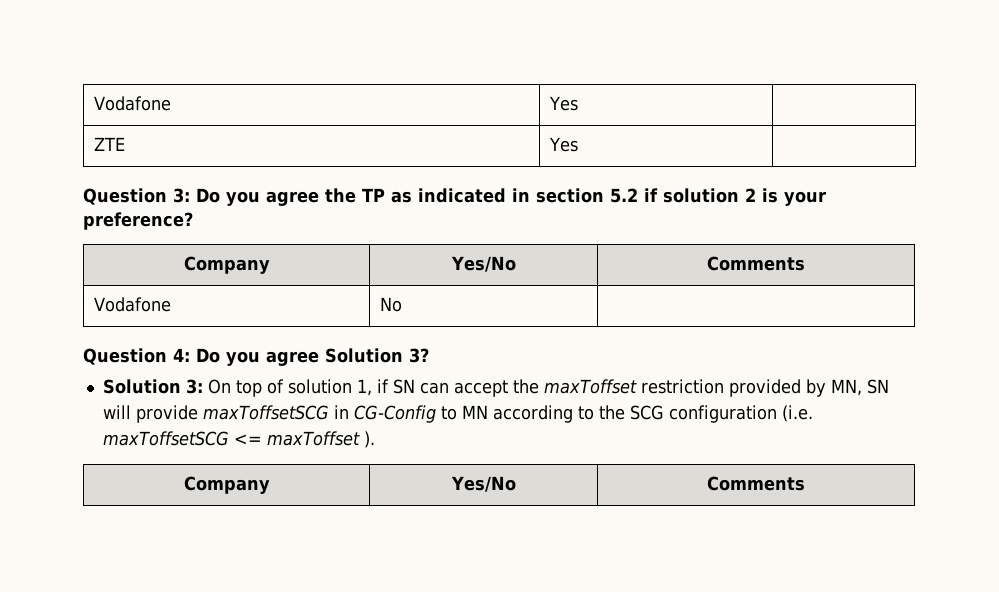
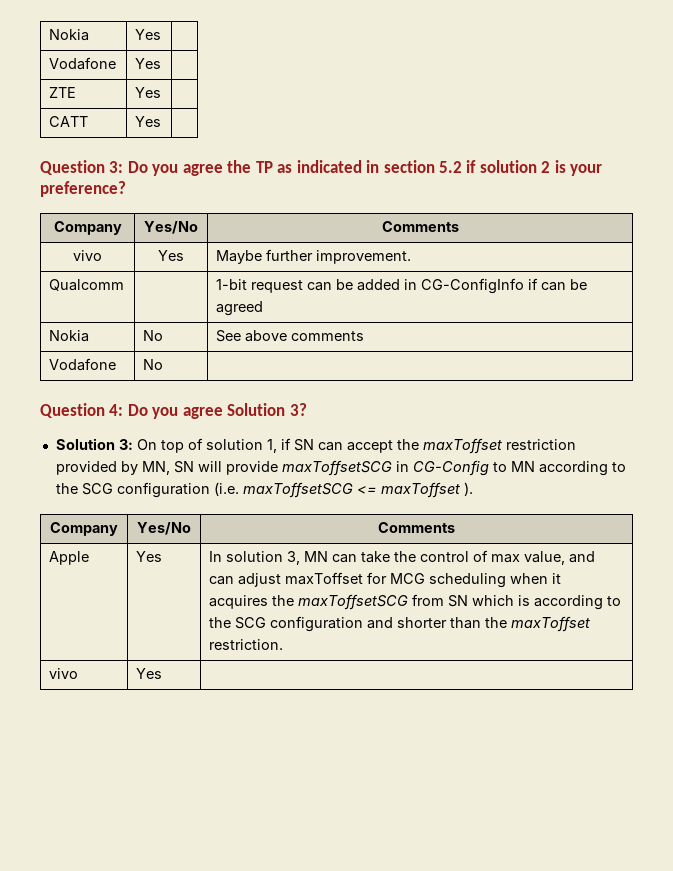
+ Nokia | Yes |
+ CATT | Yes |
+ vivo | Yes | Maybe further improvement.
+ Qualcomm | | 1-bit request can be added in CG-ConfigInfo if can be agreed
+ Nokia | No | See above comments
+ Apple | Yes | In solution 3, MN can take the control of max value, and can adjust maxToffset for MCG scheduling when it acquires the maxToffsetSCG from SN which is according to the SCG configuration and shorter than the maxToffset restriction.
+ vivo | Yes |

